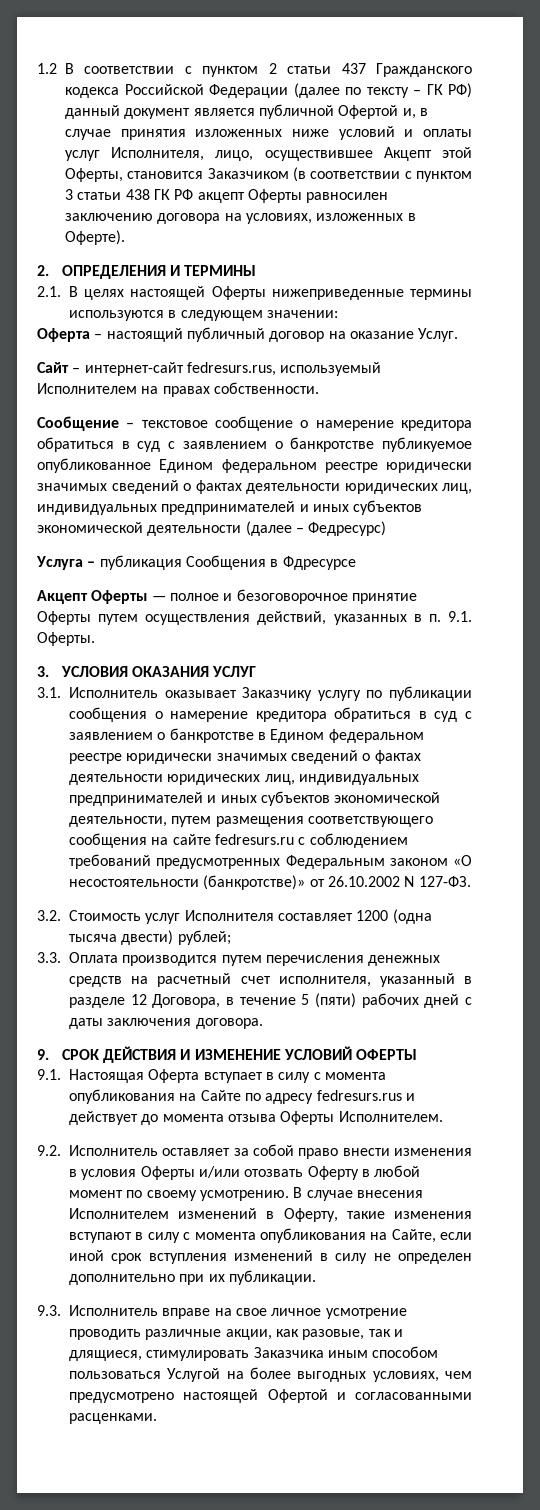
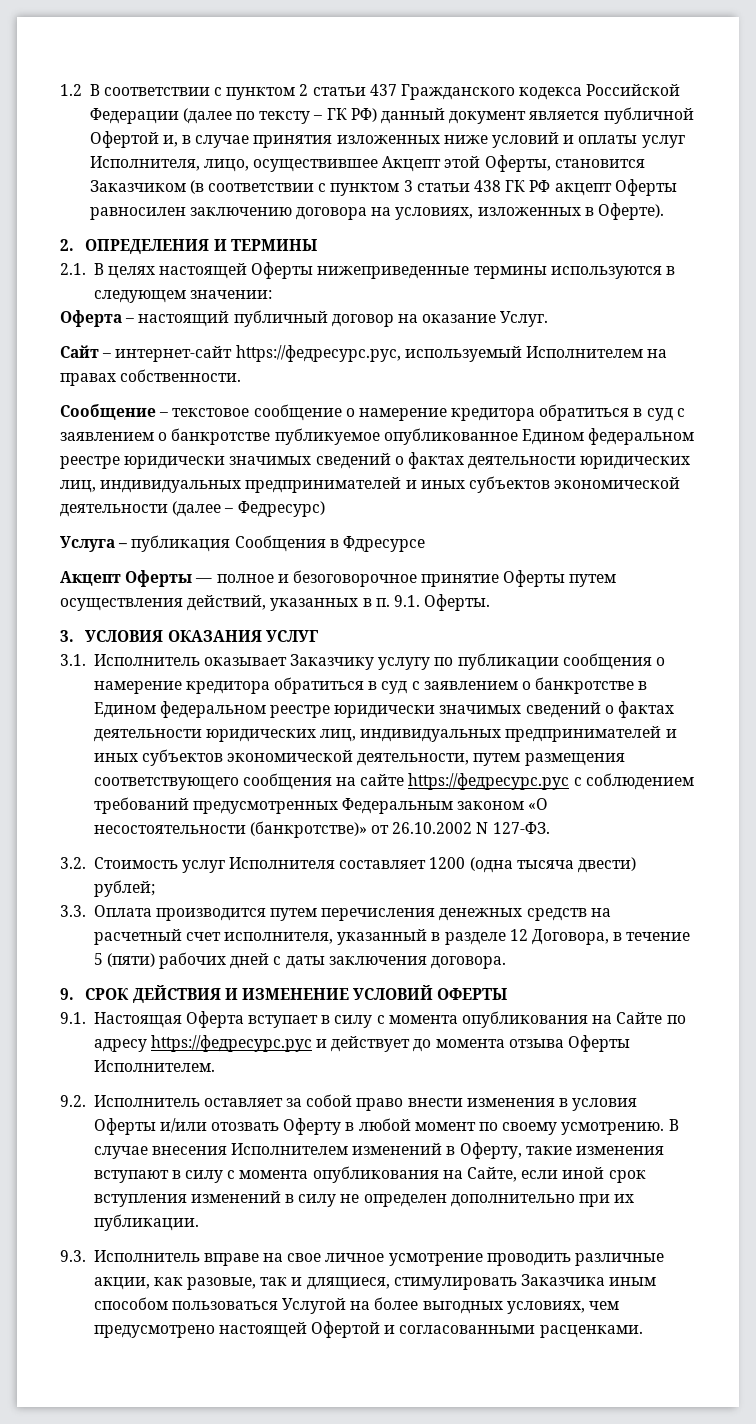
- Сайт – интернет-сайт fedresurs.rus, используемый Исполнителем на правах собственности.
+ Сайт – интернет-сайт https://федресурс.рус, используемый Исполнителем на правах собственности.
- 3.1. Исполнитель оказывает Заказчику услугу по публикации сообщения о намерение кредитора обратиться в суд с заявлением о банкротстве в Едином федеральном реестре юридически значимых сведений о фактах деятельности юридических лиц, индивидуальных предпринимателей и иных субъектов экономической деятельности, путем размещения соответствующего сообщения на сайте fedresurs.ru с соблюдением требований предусмотренных Федеральным законом «О несостоятельности (банкротстве)» от 26.10.2002 N 127-ФЗ.
+ 3.1. Исполнитель оказывает Заказчику услугу по публикации сообщения о намерение кредитора обратиться в суд с заявлением о банкротстве в Едином федеральном реестре юридически значимых сведений о фактах деятельности юридических лиц, индивидуальных предпринимателей и иных субъектов экономической деятельности, путем размещения соответствующего сообщения на сайте https://федресурс.рус с соблюдением требований предусмотренных Федеральным законом «О несостоятельности (банкротстве)» от 26.10.2002 N 127-ФЗ.
- 9.1. Настоящая Оферта вступает в силу с момента опубликования на Сайте по адресу fedresurs.rus и действует до момента отзыва Оферты Исполнителем.
+ 9.1. Настоящая Оферта вступает в силу с момента опубликования на Сайте по адресу https://федресурс.рус и действует до момента отзыва Оферты Исполнителем.

